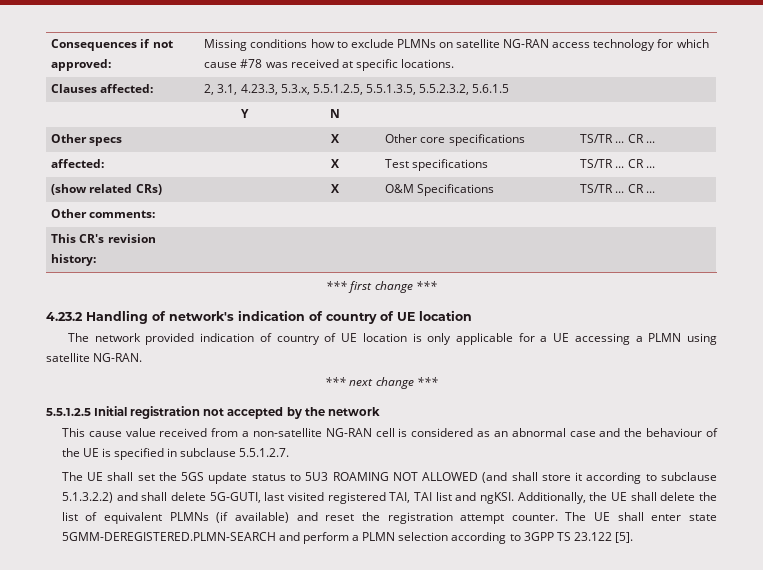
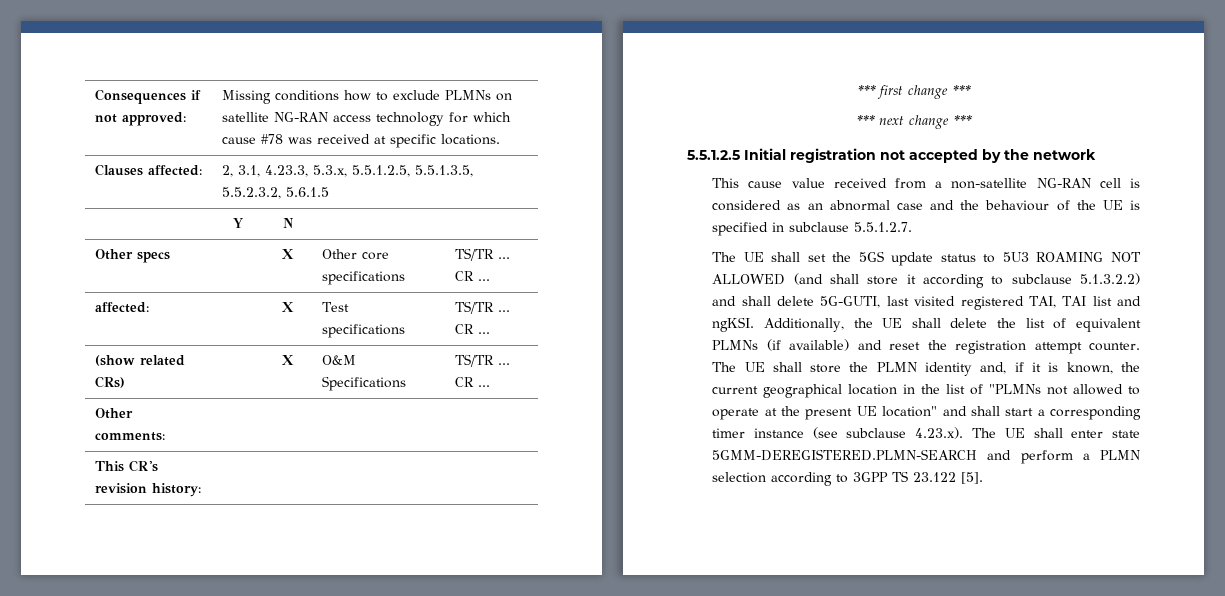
- 4.23.2 Handling of network's indication of country of UE location
- The network provided indication of country of UE location is only applicable for a UE accessing a PLMN using satellite NG-RAN.
- The UE shall enter state 5GMM-DEREGISTERED.PLMN-SEARCH and perform a PLMN selection according to 3GPP TS 23.122 [5].
+ The UE shall store the PLMN identity and, if it is known, the current geographical location in the list of "PLMNs not allowed to operate at the present UE location" and shall start a corresponding timer instance (see subclause 4.23.x). The UE shall enter state 5GMM-DEREGISTERED.PLMN-SEARCH and perform a PLMN selection according to 3GPP TS 23.122 [5].

